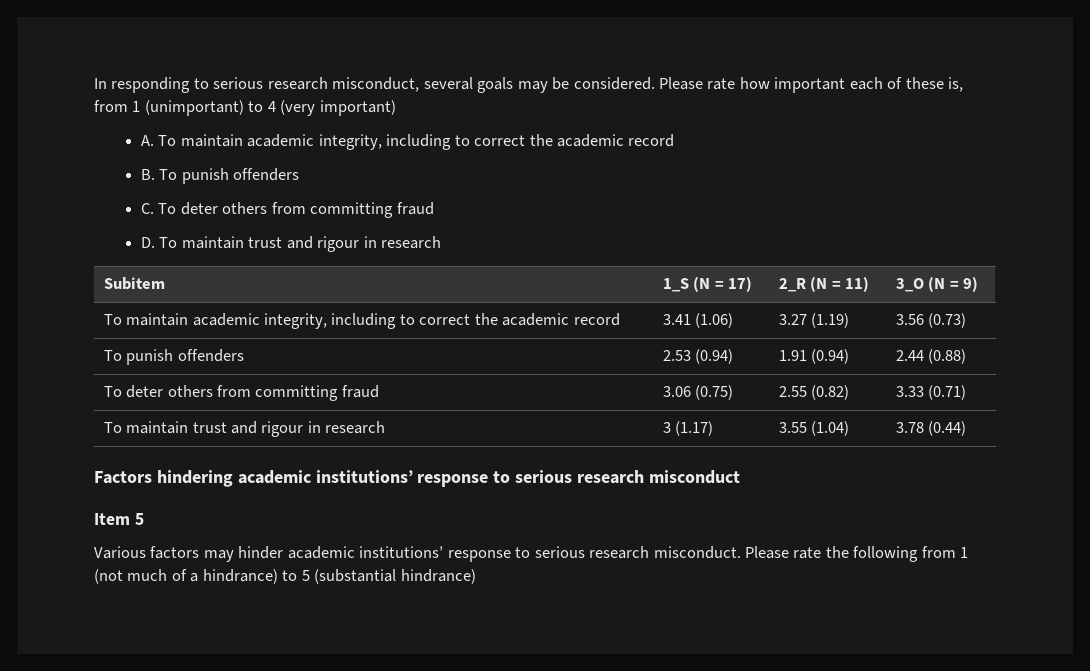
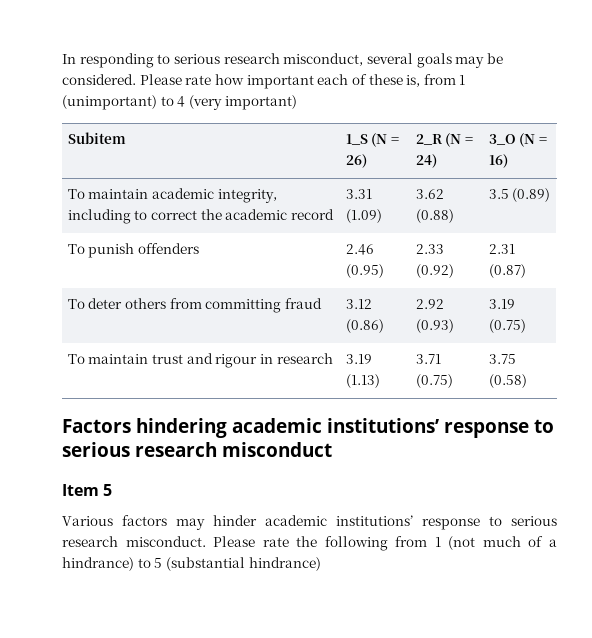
- A. To maintain academic integrity, including to correct the academic record
- B. To punish offenders
- C. To deter others from committing fraud
- D. To maintain trust and rigour in research
- Subitem | 1_S (N = 17) | 2_R (N = 11) | 3_O (N = 9)
+ Subitem | 1_S (N = 26) | 2_R (N = 24) | 3_O (N = 16)
- To maintain academic integrity, including to correct the academic record | 3.41 (1.06) | 3.27 (1.19) | 3.56 (0.73)
- To punish offenders | 2.53 (0.94) | 1.91 (0.94) | 2.44 (0.88)
+ To maintain academic integrity, including to correct the academic record | 3.31 (1.09) | 3.62 (0.88) | 3.5 (0.89)
+ To punish offenders | 2.46 (0.95) | 2.33 (0.92) | 2.31 (0.87)
- To deter others from committing fraud | 3.06 (0.75) | 2.55 (0.82) | 3.33 (0.71)
+ To deter others from committing fraud | 3.12 (0.86) | 2.92 (0.93) | 3.19 (0.75)
- To maintain trust and rigour in research | 3 (1.17) | 3.55 (1.04) | 3.78 (0.44)
+ To maintain trust and rigour in research | 3.19 (1.13) | 3.71 (0.75) | 3.75 (0.58)

